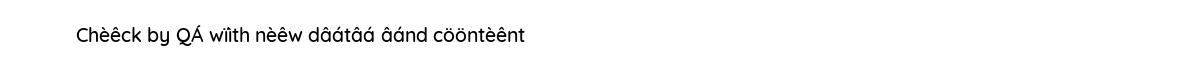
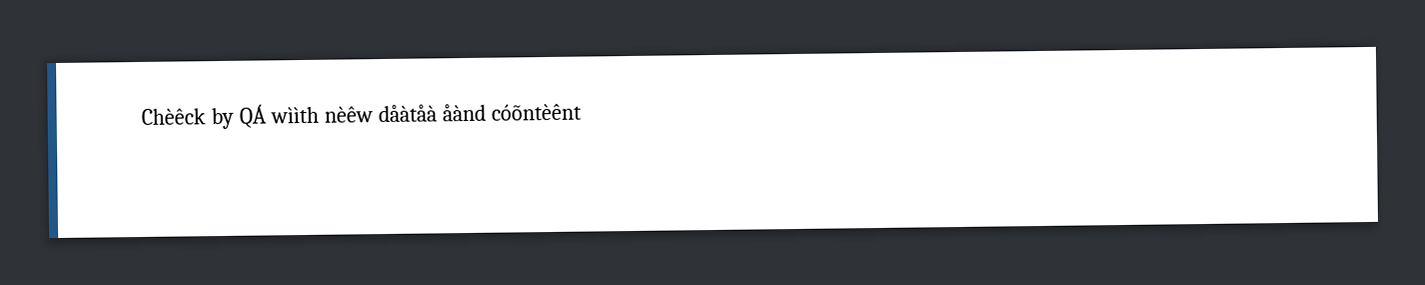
- Chèêck by QÁ wïìth nèêw dâátâá âánd cööntèênt
+ Chèêck by QÁ wììth nèêw dåàtåà åànd cóõntèênt

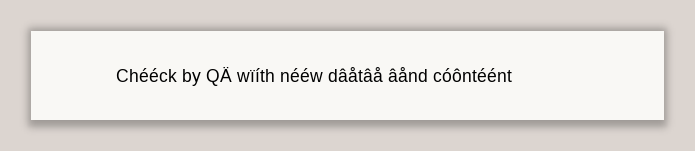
- Chèêck by QÁ wììth nèêw dåàtåà åànd cóõntèênt
+ Chééck by QÄ wïíth nééw dâåtâå âånd cóôntéént

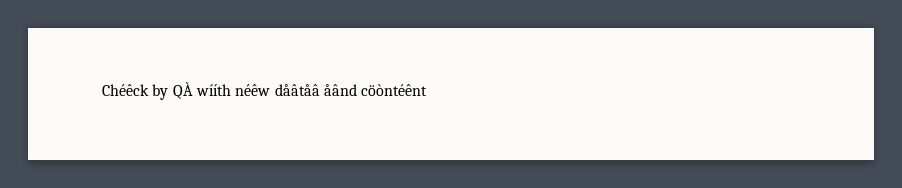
- Chééck by QÄ wïíth nééw dâåtâå âånd cóôntéént
+ Chéêck by QÀ wííth néêw dåâtåâ åând cöòntéênt

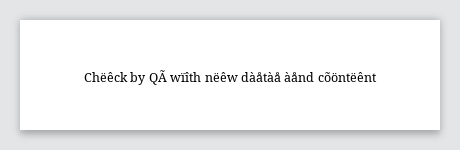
- Chéêck by QÀ wííth néêw dåâtåâ åând cöòntéênt
+ Chëêck by QÃ wïîth nëêw dàåtàå àånd cõöntëênt

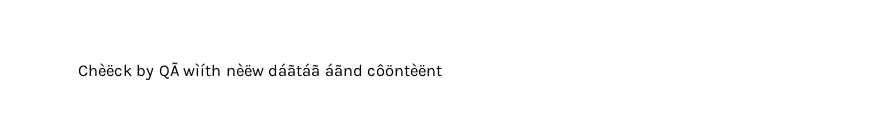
- Chëêck by QÃ wïîth nëêw dàåtàå àånd cõöntëênt
+ Chèëck by QÃ wìíth nèëw dáãtáã áãnd côöntèënt

